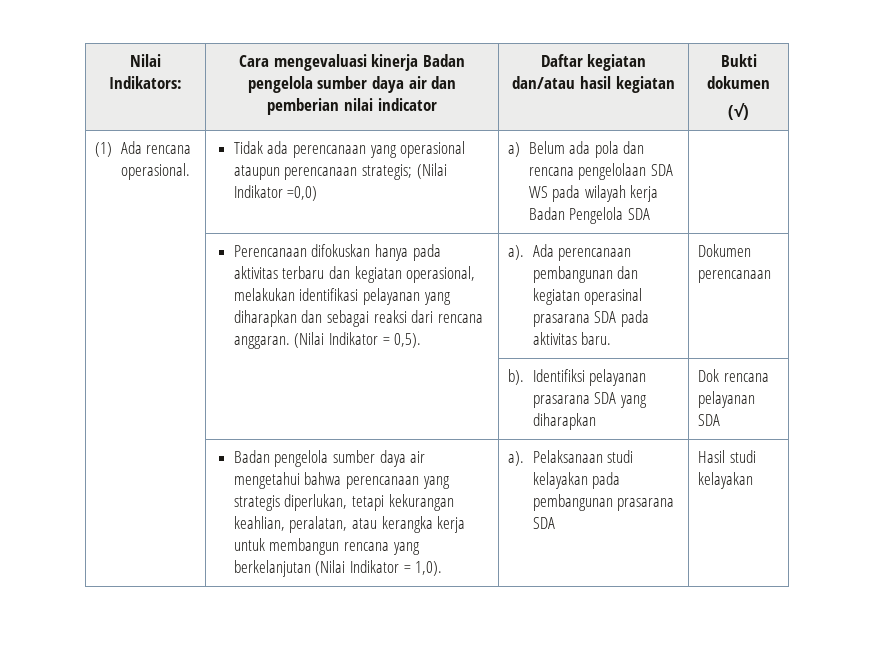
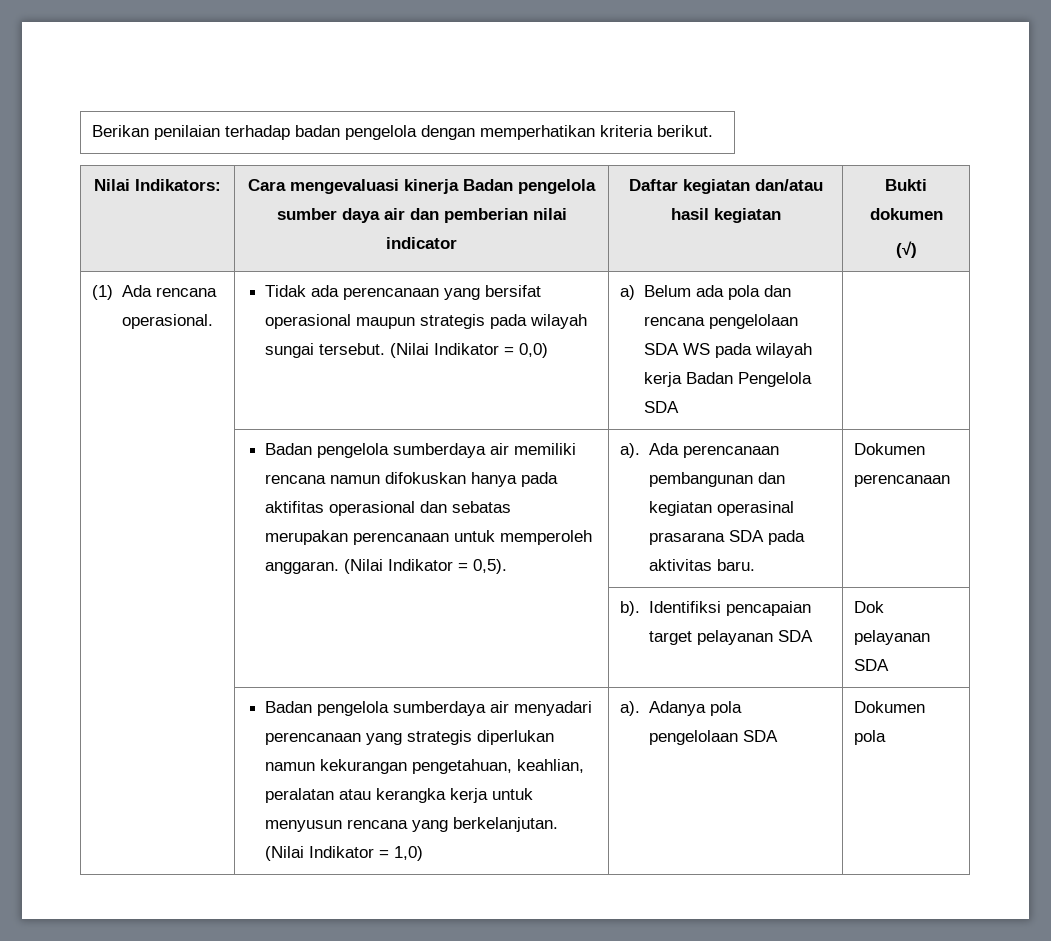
+ Berikan penilaian terhadap badan pengelola dengan memperhatikan kriteria berikut.
- (1) Ada rencana operasional. | Tidak ada perencanaan yang operasional ataupun perencanaan strategis; (Nilai Indikator =0,0) | a) Belum ada pola dan rencana pengelolaan SDA WS pada wilayah kerja Badan Pengelola SDA |
+ (1) Ada rencana operasional. | Tidak ada perencanaan yang bersifat operasional maupun strategis pada wilayah sungai tersebut. (Nilai Indikator = 0,0) | a) Belum ada pola dan rencana pengelolaan SDA WS pada wilayah kerja Badan Pengelola SDA |
- | Perencanaan difokuskan hanya pada aktivitas terbaru dan kegiatan operasional, melakukan identifikasi pelayanan yang diharapkan dan sebagai reaksi dari rencana anggaran. (Nilai Indikator = 0,5). | a). Ada perencanaan pembangunan dan kegiatan operasinal prasarana SDA pada aktivitas baru. | Dokumen perencanaan
+ | Badan pengelola sumberdaya air memiliki rencana namun difokuskan hanya pada aktifitas operasional dan sebatas merupakan perencanaan untuk memperoleh anggaran. (Nilai Indikator = 0,5). | a). Ada perencanaan pembangunan dan kegiatan operasinal prasarana SDA pada aktivitas baru. | Dokumen perencanaan
- | | b). Identifiksi pelayanan prasarana SDA yang diharapkan | Dok rencana pelayanan SDA
+ | | b). Identifiksi pencapaian target pelayanan SDA | Dok pelayanan SDA
- | Badan pengelola sumber daya air mengetahui bahwa perencanaan yang strategis diperlukan, tetapi kekurangan keahlian, peralatan, atau kerangka kerja untuk membangun rencana yang berkelanjutan (Nilai Indikator = 1,0). | a). Pelaksanaan studi kelayakan pada pembangunan prasarana SDA | Hasil studi kelayakan
+ | Badan pengelola sumberdaya air menyadari perencanaan yang strategis diperlukan namun kekurangan pengetahuan, keahlian, peralatan atau kerangka kerja untuk menyusun rencana yang berkelanjutan. (Nilai Indikator = 1,0) | a). Adanya pola pengelolaan SDA | Dokumen pola

